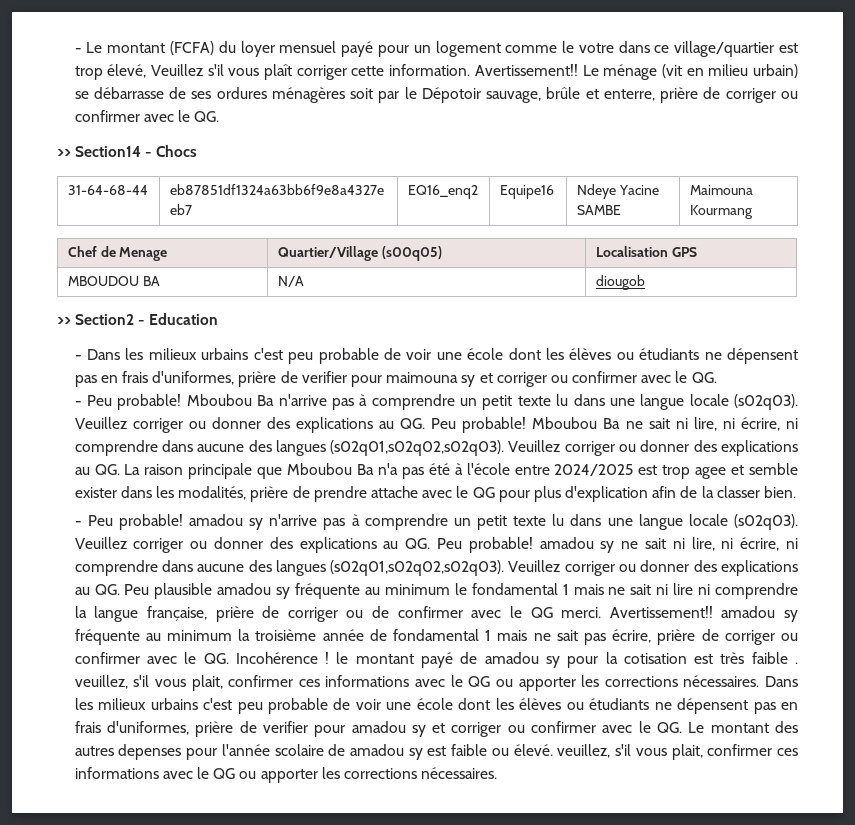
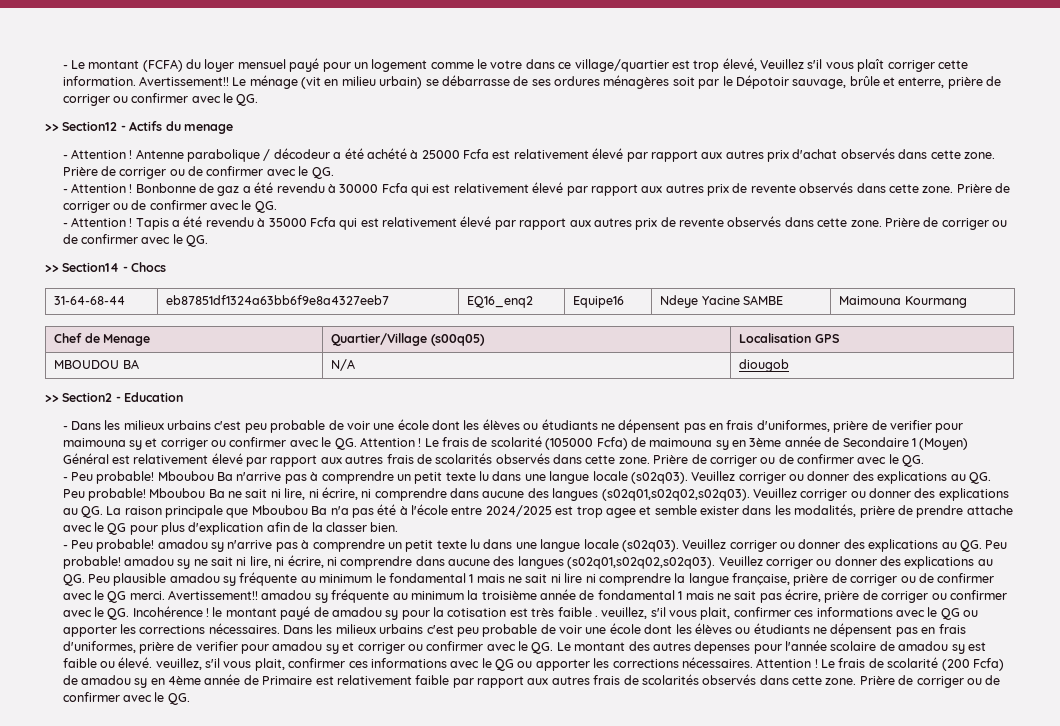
+ >> Section12 - Actifs du menage
+ - Attention ! Antenne parabolique / décodeur a été achété à 25000 Fcfa est relativement élevé par rapport aux autres prix d'achat observés dans cette zone. Prière de corriger ou de confirmer avec le QG.
+ - Attention ! Bonbonne de gaz a été revendu à 30000 Fcfa qui est relativement élevé par rapport aux autres prix de revente observés dans cette zone. Prière de corriger ou de confirmer avec le QG.
+ - Attention ! Tapis a été revendu à 35000 Fcfa qui est relativement élevé par rapport aux autres prix de revente observés dans cette zone. Prière de corriger ou de confirmer avec le QG.
- - Dans les milieux urbains c'est peu probable de voir une école dont les élèves ou étudiants ne dépensent pas en frais d'uniformes, prière de verifier pour maimouna sy et corriger ou confirmer avec le QG.
+ - Dans les milieux urbains c'est peu probable de voir une école dont les élèves ou étudiants ne dépensent pas en frais d'uniformes, prière de verifier pour maimouna sy et corriger ou confirmer avec le QG. Attention ! Le frais de scolarité (105000 Fcfa) de maimouna sy en 3ème année de Secondaire 1 (Moyen) Général est relativement élevé par rapport aux autres frais de scolarités observés dans cette zone. Prière de corriger ou de confirmer avec le QG.
+ Attention ! Le frais de scolarité (200 Fcfa) de amadou sy en 4ème année de Primaire est relativement faible par rapport aux autres frais de scolarités observés dans cette zone. Prière de corriger ou de confirmer avec le QG.

